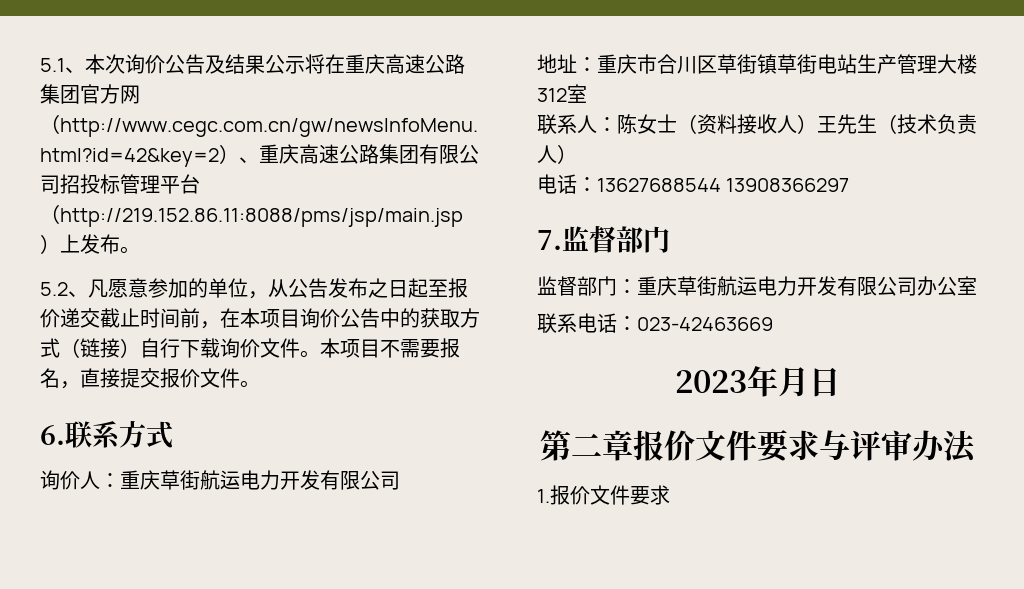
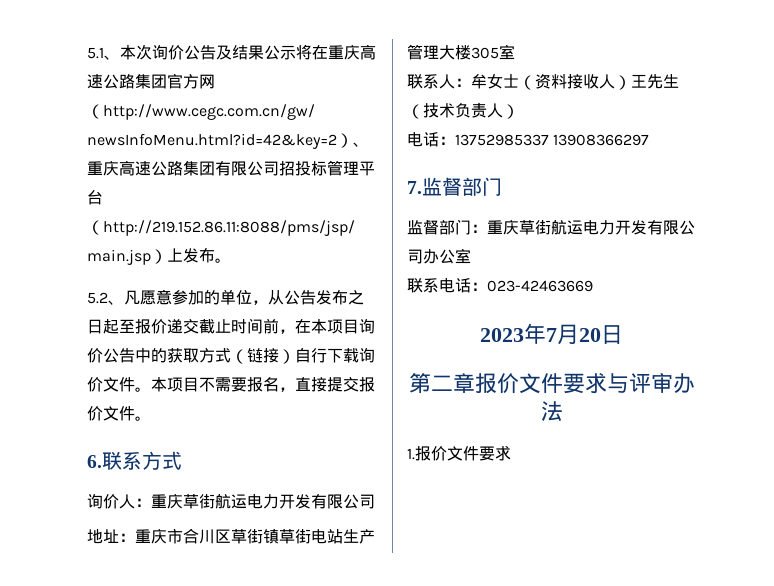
- 地址：重庆市合川区草街镇草街电站生产管理大楼312室
+ 地址：重庆市合川区草街镇草街电站生产管理大楼305室
- 联系人：陈女士（资料接收人）王先生（技术负责人）
+ 联系人：牟女士（资料接收人）王先生（技术负责人）
- 电话：13627688544 13908366297
+ 电话：13752985337 13908366297
- 2023年月日
+ 2023年7月20日

